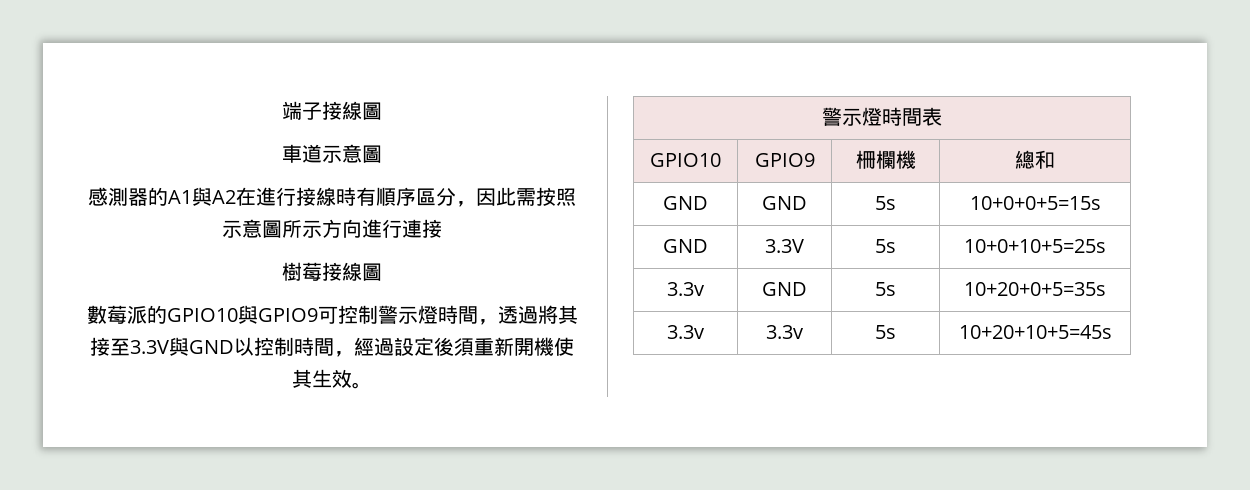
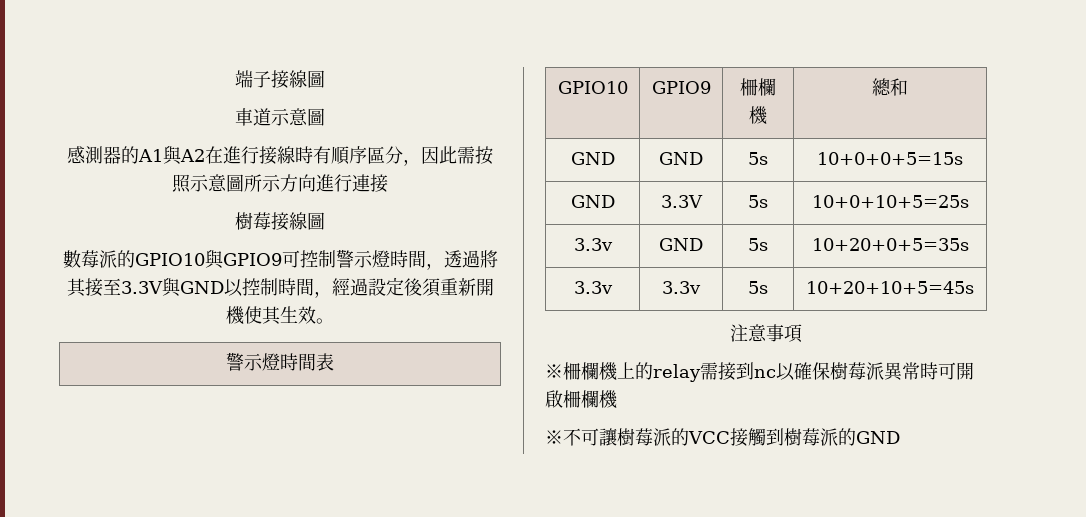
+ 注意事項
+ ※柵欄機上的relay需接到nc以確保樹莓派異常時可開啟柵欄機
+ ※不可讓樹莓派的VCC接觸到樹莓派的GND

